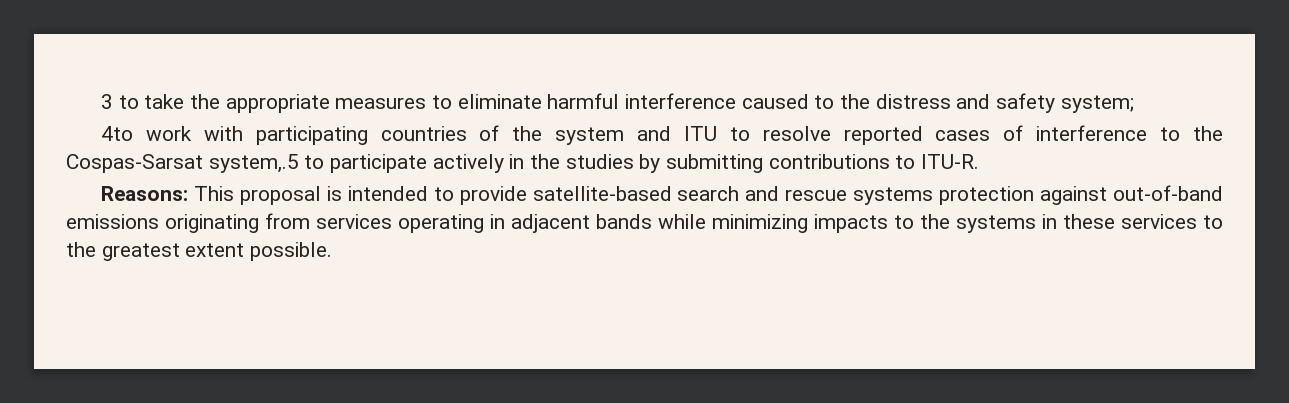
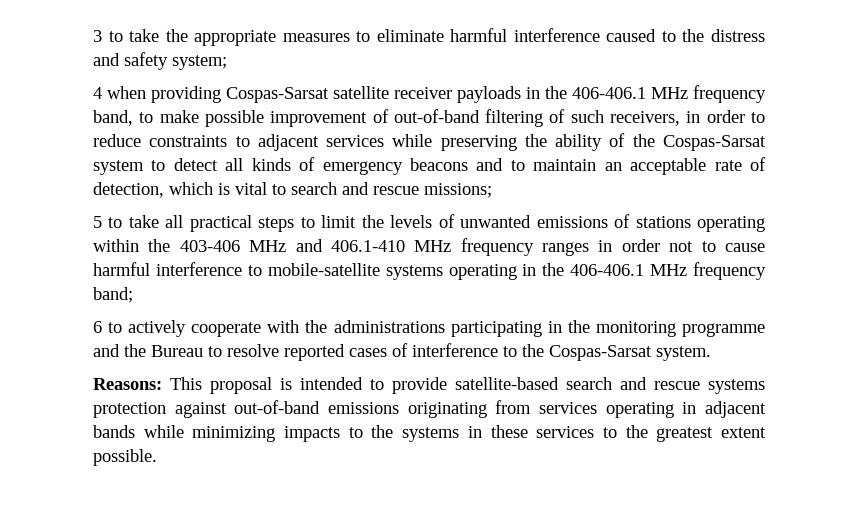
- 4to work with participating countries of the system and ITU to resolve reported cases of interference to the Cospas-Sarsat system,.5 to participate actively in the studies by submitting contributions to ITU-R.
+ 4 when providing Cospas-Sarsat satellite receiver payloads in the 406-406.1 MHz frequency band, to make possible improvement of out-of-band filtering of such receivers, in order to reduce constraints to adjacent services while preserving the ability of the Cospas-Sarsat system to detect all kinds of emergency beacons and to maintain an acceptable rate of detection, which is vital to search and rescue missions;
+ 5 to take all practical steps to limit the levels of unwanted emissions of stations operating within the 403-406 MHz and 406.1-410 MHz frequency ranges in order not to cause harmful interference to mobile-satellite systems operating in the 406-406.1 MHz frequency band;
+ 6 to actively cooperate with the administrations participating in the monitoring programme and the Bureau to resolve reported cases of interference to the Cospas-Sarsat system.

